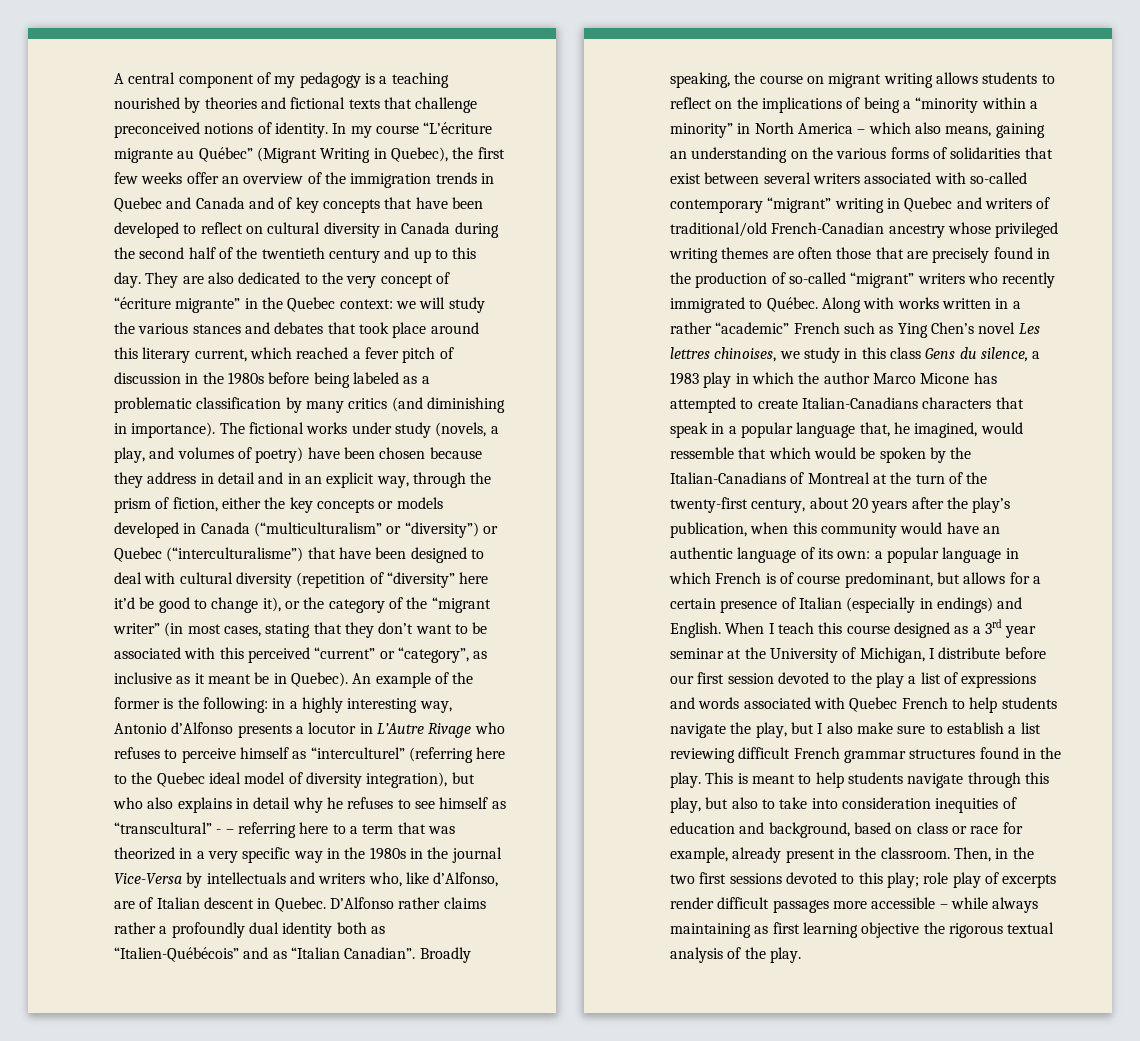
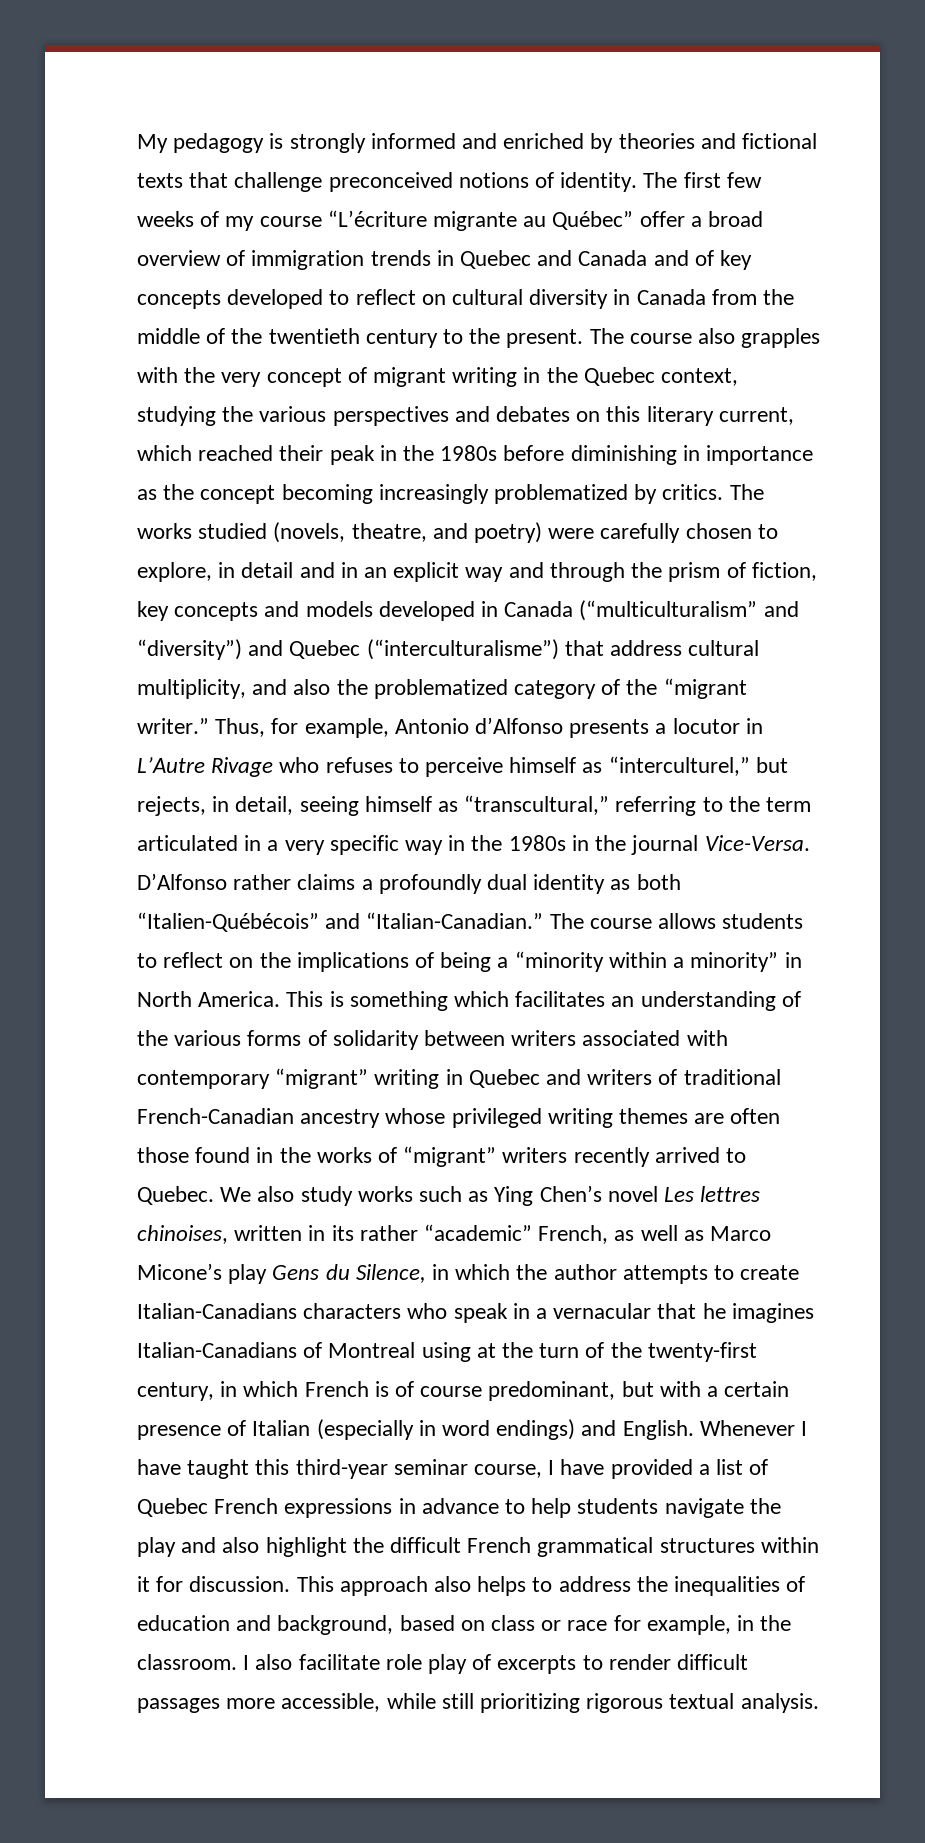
- A central component of my pedagogy is a teaching nourished by theories and fictional texts that challenge preconceived notions of identity.
+ My pedagogy is strongly informed and enriched by theories and fictional texts that challenge preconceived notions of identity.
- In my course “L’écriture migrante au Québec” (Migrant Writing in Quebec), the first few weeks offer an overview of the immigration trends in Quebec and Canada and of key concepts that have been developed to reflect on cultural diversity in Canada during the second half of the twentieth century and up to this day. They are also dedicated to the very concept of “écriture migrante” in the Quebec context: we will study the various stances and debates that took place around this literary current, which reached a fever pitch of discussion in the 1980s before being labeled as a problematic classification by many critics (and diminishing in importance). The fictional works under study (novels, a play, and volumes of poetry) have been chosen because they address in detail and in an explicit way, through the prism of fiction, either the key concepts or models developed in Canada (“multiculturalism” or “diversity”) or Quebec (“interculturalisme”) that have been designed to deal with cultural diversity (repetition of “diversity” here it’d be good to change it), or the category of the “migrant writer” (in most cases, stating that they don’t want to be associated with this perceived “current” or “category”, as inclusive as it meant be in Quebec). An example of the former is the following: in a highly interesting way, Antonio d’Alfonso presents a locutor in L’Autre Rivage who refuses to perceive himself as “interculturel” (referring here to the Quebec ideal model of diversity integration), but who also explains in detail why he refuses to see himself as “transcultural” - – referring here to a term that was theorized in a very specific way in the 1980s in the journal Vice-Versa by intellectuals and writers who, like d’Alfonso, are of Italian descent in Quebec.
+ The first few weeks of my course “L’écriture migrante au Québec” offer a broad overview of immigration trends in Quebec and Canada and of key concepts developed to reflect on cultural diversity in Canada from the middle of the twentieth century to the present. The course also grapples with the very concept of migrant writing in the Quebec context, studying the various perspectives and debates on this literary current, which reached their peak in the 1980s before diminishing in importance as the concept becoming increasingly problematized by critics. The works studied (novels, theatre, and poetry) were carefully chosen to explore, in detail and in an explicit way and through the prism of fiction, key concepts and models developed in Canada (“multiculturalism” and “diversity”) and Quebec (“interculturalisme”) that address cultural multiplicity, and also the problematized category of the “migrant writer.” Thus, for example, Antonio d’Alfonso presents a locutor in L’Autre Rivage who refuses to perceive himself as “interculturel,” but rejects, in detail, seeing himself as “transcultural,” referring to the term articulated in a very specific way in the 1980s in the journal Vice-Versa.
- D’Alfonso rather claims rather a profoundly dual identity both as “Italien-Québécois” and as “Italian Canadian”. Broadly speaking, the course on migrant writing allows students to reflect on the implications of being a “minority within a minority” in North America – which also means, gaining an understanding on the various forms of solidarities that exist between several writers associated with so-called contemporary “migrant” writing in Quebec and writers of traditional/old French-Canadian ancestry whose privileged writing themes are often those that are precisely found in the production of so-called “migrant” writers who recently immigrated to Québec. Along with works written in a rather “academic” French such as Ying Chen’s novel Les lettres chinoises, we study in this class Gens du silence, a 1983 play in which the author Marco Micone has attempted to create Italian-Canadians characters that speak in a popular language that, he imagined, would ressemble that which would be spoken by the Italian-Canadians of Montreal at the turn of the twenty-first century, about 20 years after the play’s publication, when this community would have an authentic language of its own: a popular language in which French is of course predominant, but allows for a certain presence of Italian (especially in endings) and English.
+ D’Alfonso rather claims a profoundly dual identity as both “Italien-Québécois” and “Italian-Canadian.” The course allows students to reflect on the implications of being a “minority within a minority” in North America. This is something which facilitates an understanding of the various forms of solidarity between writers associated with contemporary “migrant” writing in Quebec and writers of traditional French-Canadian ancestry whose privileged writing themes are often those found in the works of “migrant” writers recently arrived to Quebec. We also study works such as Ying Chen’s novel Les lettres chinoises, written in its rather “academic” French, as well as Marco Micone’s play Gens du Silence, in which the author attempts to create Italian-Canadians characters who speak in a vernacular that he imagines Italian-Canadians of Montreal using at the turn of the twenty-first century, in which French is of course predominant, but with a certain presence of Italian (especially in word endings) and English.
- When I teach this course designed as a 3rd year seminar at the University of Michigan, I distribute before our first session devoted to the play a list of expressions and words associated with Quebec French to help students navigate the play, but I also make sure to establish a list reviewing difficult French grammar structures found in the play. This is meant to help students navigate through this play, but also to take into consideration inequities of education and background, based on class or race for example, already present in the classroom.
+ Whenever I have taught this third-year seminar course, I have provided a list of Quebec French expressions in advance to help students navigate the play and also highlight the difficult French grammatical structures within it for discussion. This approach also helps to address the inequalities of education and background, based on class or race for example, in the classroom.
- Then, in the two first sessions devoted to this play; role play of excerpts render difficult passages more accessible – while always maintaining as first learning objective the rigorous textual analysis of the play.
+ I also facilitate role play of excerpts to render difficult passages more accessible, while still prioritizing rigorous textual analysis.

